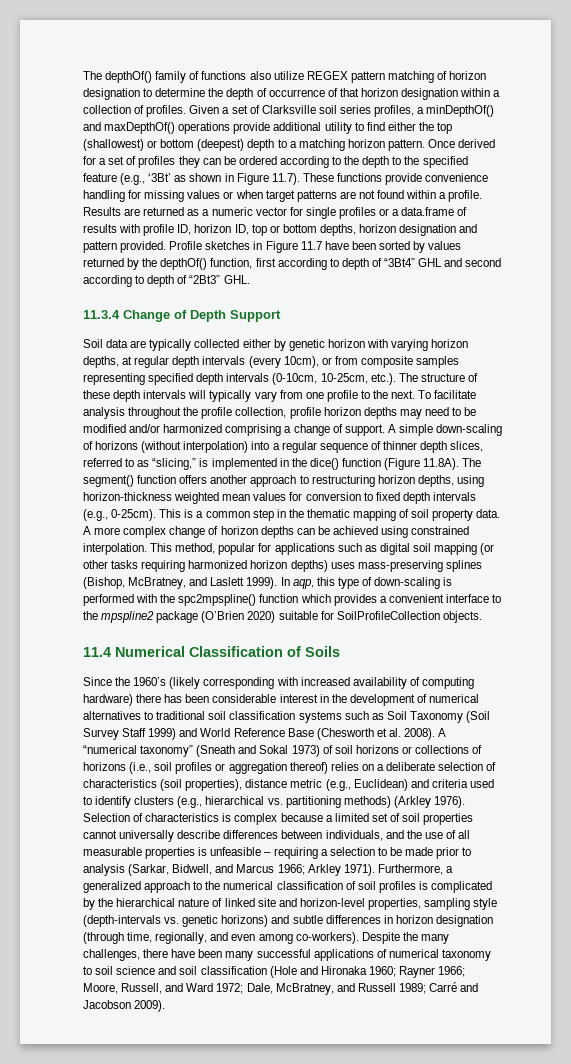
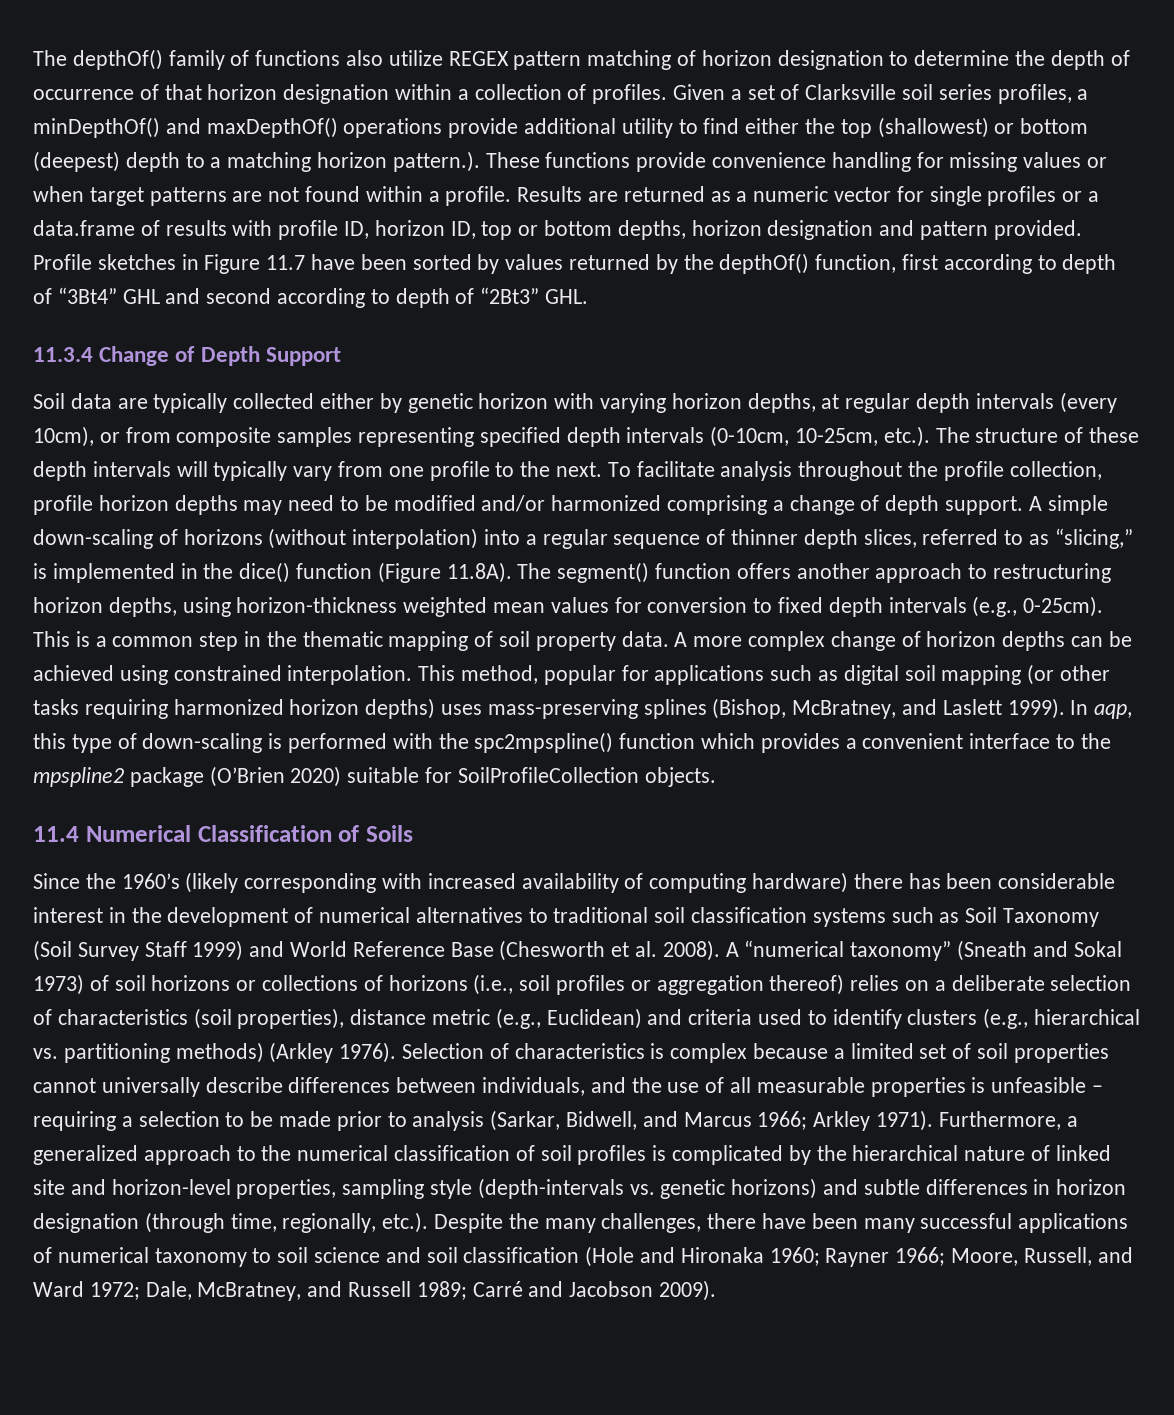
- Given a set of Clarksville soil series profiles, a minDepthOf() and maxDepthOf() operations provide additional utility to find either the top (shallowest) or bottom (deepest) depth to a matching horizon pattern. Once derived for a set of profiles they can be ordered according to the depth to the specified feature (e.g., ‘3Bt’ as shown in Figure 11.7). These functions provide convenience handling for missing values or when target patterns are not found within a profile.
+ Given a set of Clarksville soil series profiles, a minDepthOf() and maxDepthOf() operations provide additional utility to find either the top (shallowest) or bottom (deepest) depth to a matching horizon pattern.). These functions provide convenience handling for missing values or when target patterns are not found within a profile.
- To facilitate analysis throughout the profile collection, profile horizon depths may need to be modified and/or harmonized comprising a change of support.
+ To facilitate analysis throughout the profile collection, profile horizon depths may need to be modified and/or harmonized comprising a change of depth support.
- Furthermore, a generalized approach to the numerical classification of soil profiles is complicated by the hierarchical nature of linked site and horizon-level properties, sampling style (depth-intervals vs. genetic horizons) and subtle differences in horizon designation (through time, regionally, and even among co-workers). Despite the many challenges, there have been many successful applications of numerical taxonomy to soil science and soil classification (Hole and Hironaka 1960;
+ Furthermore, a generalized approach to the numerical classification of soil profiles is complicated by the hierarchical nature of linked site and horizon-level properties, sampling style (depth-intervals vs. genetic horizons) and subtle differences in horizon designation (through time, regionally, etc.). Despite the many challenges, there have been many successful applications of numerical taxonomy to soil science and soil classification (Hole and Hironaka 1960;

